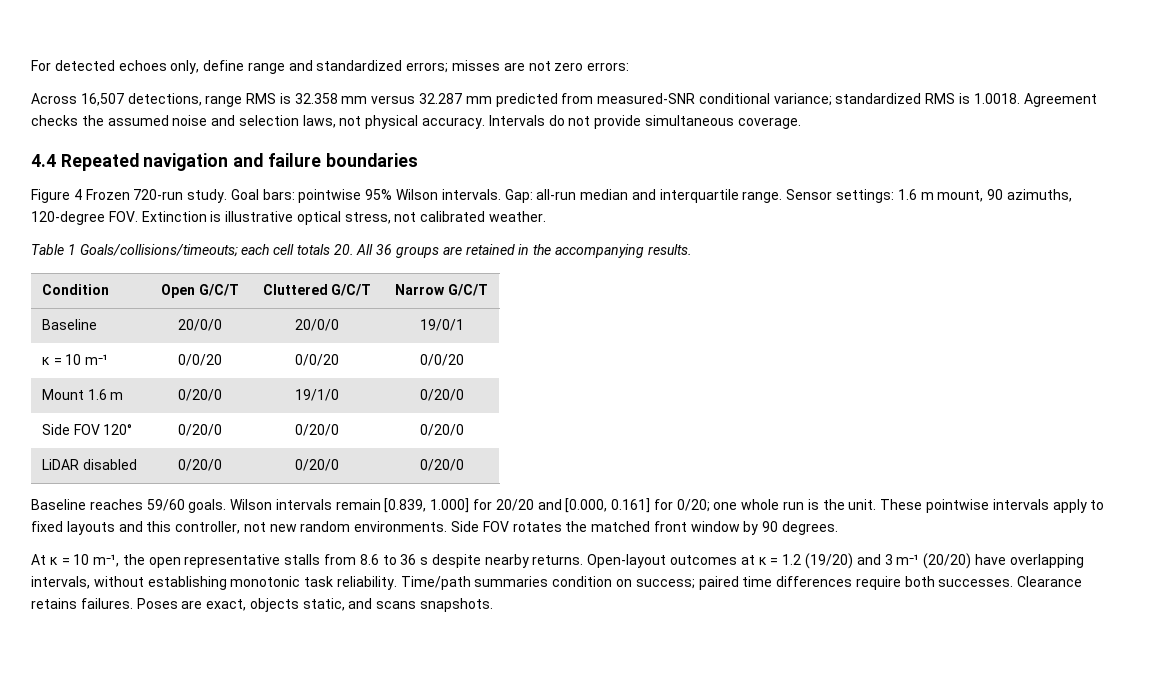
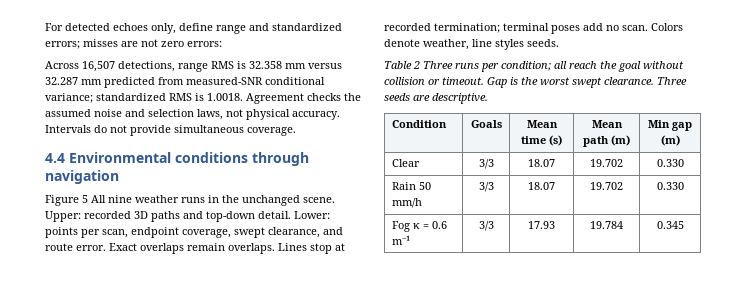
- 4.4 Repeated navigation and failure boundaries
- Figure 4 Frozen 720-run study. Goal bars: pointwise 95% Wilson intervals. Gap: all-run median and interquartile range. Sensor settings: 1.6 m mount, 90 azimuths, 120-degree FOV. Extinction is illustrative optical stress, not calibrated weather.
- Table 1 Goals/collisions/timeouts; each cell totals 20. All 36 groups are retained in the accompanying results.
- Condition | Open G/C/T | Cluttered G/C/T | Narrow G/C/T
- Baseline | 20/0/0 | 20/0/0 | 19/0/1
- κ = 10 m⁻¹ | 0/0/20 | 0/0/20 | 0/0/20
- Mount 1.6 m | 0/20/0 | 19/1/0 | 0/20/0
- Side FOV 120° | 0/20/0 | 0/20/0 | 0/20/0
- LiDAR disabled | 0/20/0 | 0/20/0 | 0/20/0
- Baseline reaches 59/60 goals. Wilson intervals remain [0.839, 1.000] for 20/20 and [0.000, 0.161] for 0/20; one whole run is the unit. These pointwise intervals apply to fixed layouts and this controller, not new random environments. Side FOV rotates the matched front window by 90 degrees.
- At κ = 10 m⁻¹, the open representative stalls from 8.6 to 36 s despite nearby returns. Open-layout outcomes at κ = 1.2 (19/20) and 3 m⁻¹ (20/20) have overlapping intervals, without establishing monotonic task reliability. Time/path summaries condition on success; paired time differences require both successes. Clearance retains failures. Poses are exact, objects static, and scans snapshots.
+ 4.4 Environmental conditions through navigation
+ Figure 5 All nine weather runs in the unchanged scene. Upper: recorded 3D paths and top-down detail. Lower: points per scan, endpoint coverage, swept clearance, and route error. Exact overlaps remain overlaps. Lines stop at recorded termination; terminal poses add no scan. Colors denote weather, line styles seeds.
+ Table 2 Three runs per condition; all reach the goal without collision or timeout. Gap is the worst swept clearance. Three seeds are descriptive.
+ Condition | Goals | Mean time (s) | Mean path (m) | Min gap (m)
+ Clear | 3/3 | 18.07 | 19.702 | 0.330
+ Rain 50 mm/h | 3/3 | 18.07 | 19.702 | 0.330
+ Fog κ = 0.6 m⁻¹ | 3/3 | 17.93 | 19.784 | 0.345

